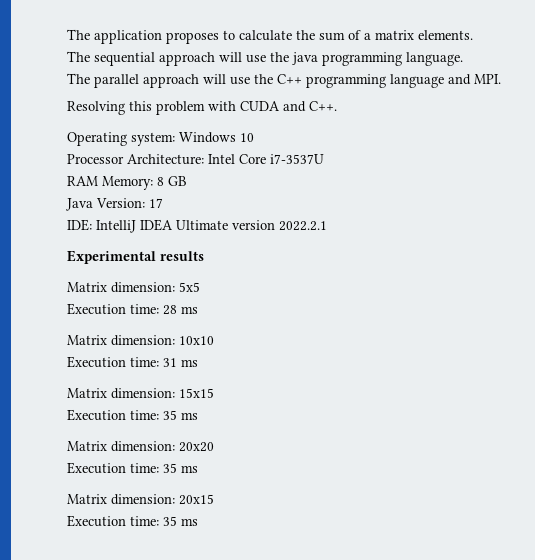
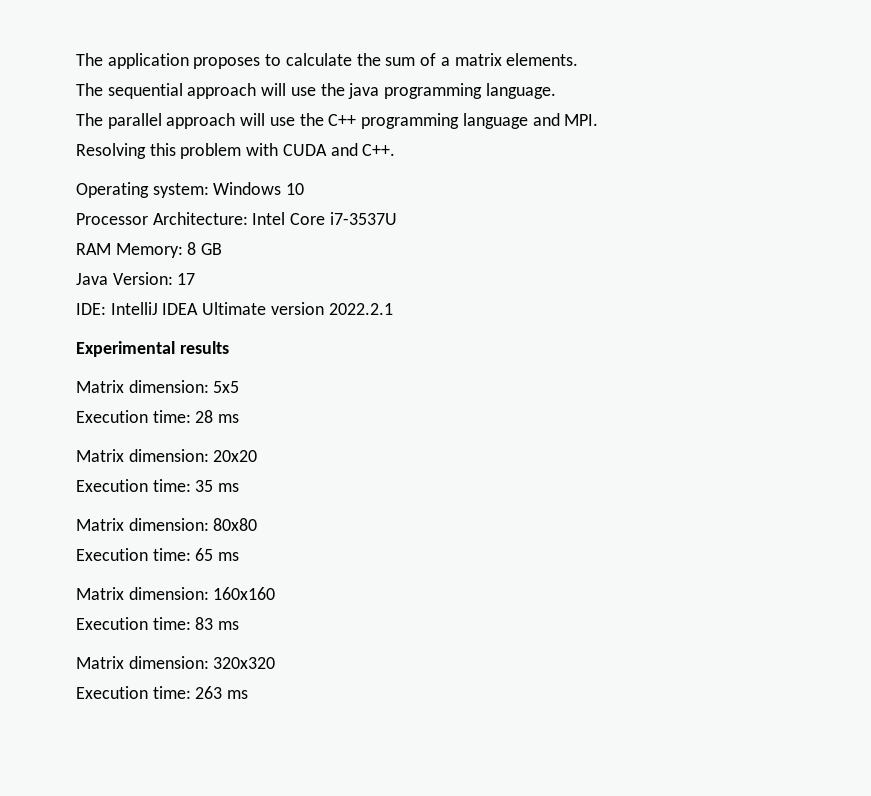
- Matrix dimension: 10x10
- Execution time: 31 ms
- Matrix dimension: 15x15
- Execution time: 35 ms
- Matrix dimension: 20x15
- Execution time: 35 ms
+ Matrix dimension: 80x80
+ Execution time: 65 ms
+ Matrix dimension: 160x160
+ Execution time: 83 ms
+ Matrix dimension: 320x320
+ Execution time: 263 ms

